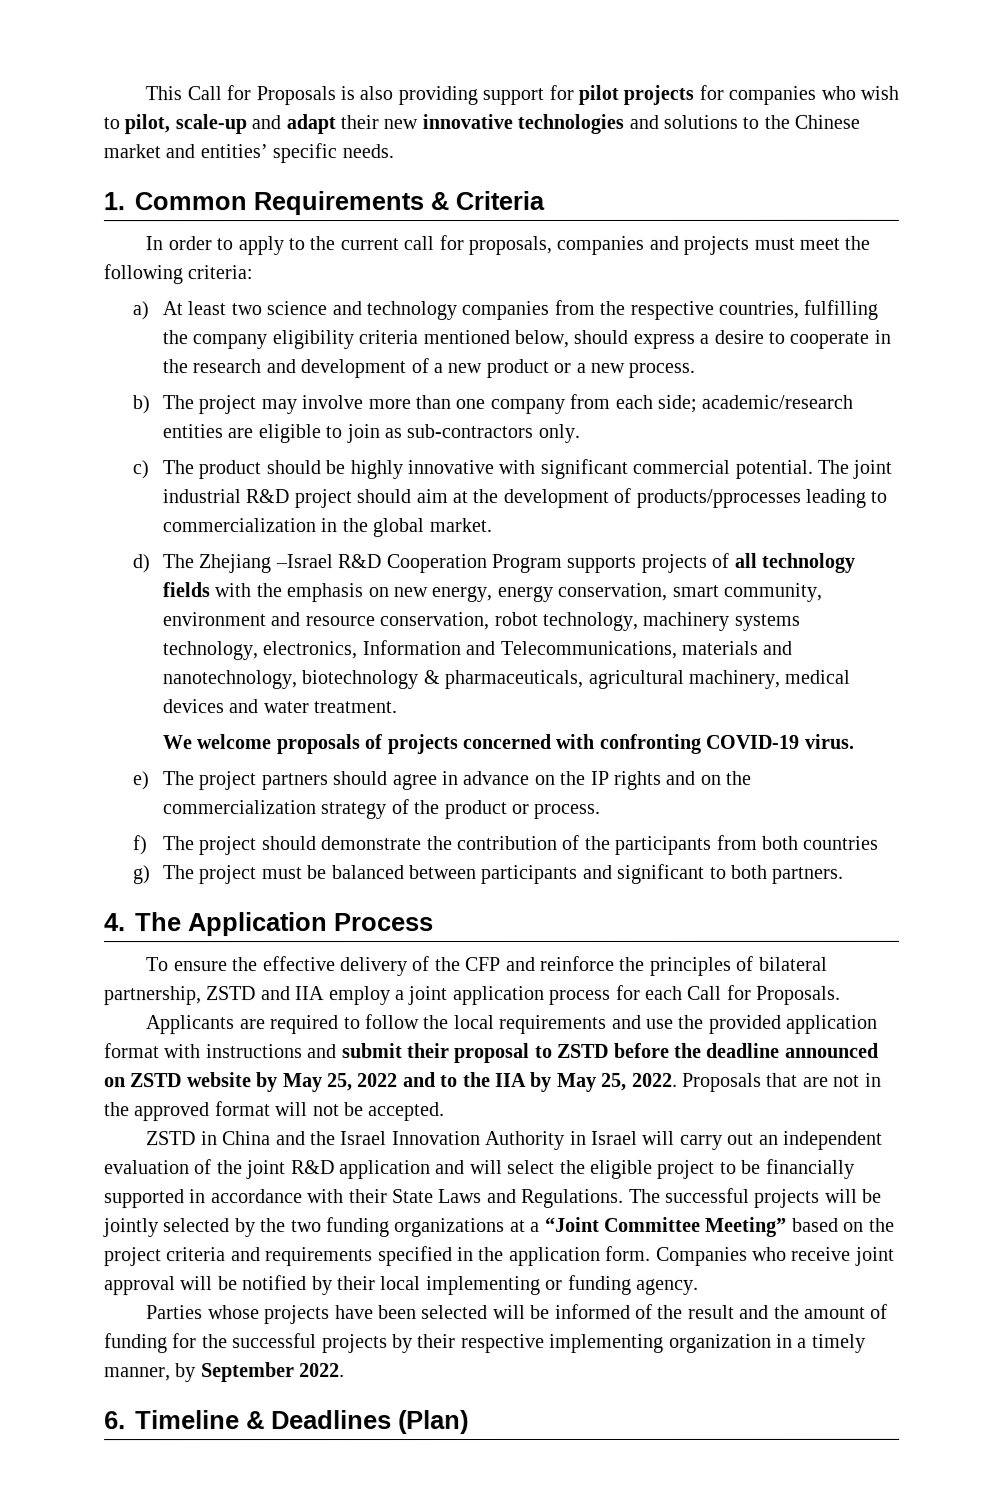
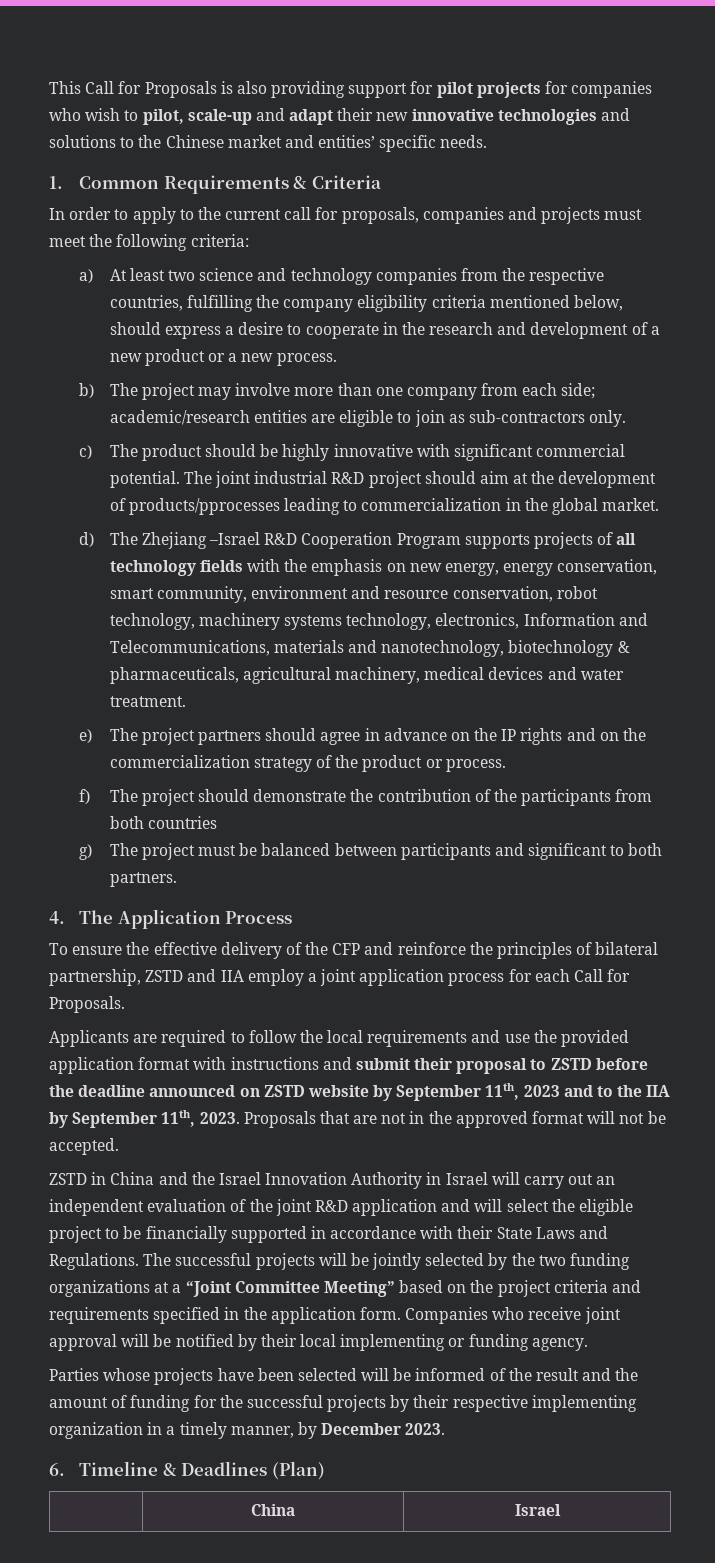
- We welcome proposals of projects concerned with confronting COVID-19 virus.
- Applicants are required to follow the local requirements and use the provided application format with instructions and submit their proposal to ZSTD before the deadline announced on ZSTD website by May 25, 2022 and to the IIA by May 25, 2022.
+ Applicants are required to follow the local requirements and use the provided application format with instructions and submit their proposal to ZSTD before the deadline announced on ZSTD website by September 11th, 2023 and to the IIA by September 11th, 2023.
- Parties whose projects have been selected will be informed of the result and the amount of funding for the successful projects by their respective implementing organization in a timely manner, by September 2022.
+ Parties whose projects have been selected will be informed of the result and the amount of funding for the successful projects by their respective implementing organization in a timely manner, by December 2023.
+ | China | Israel

